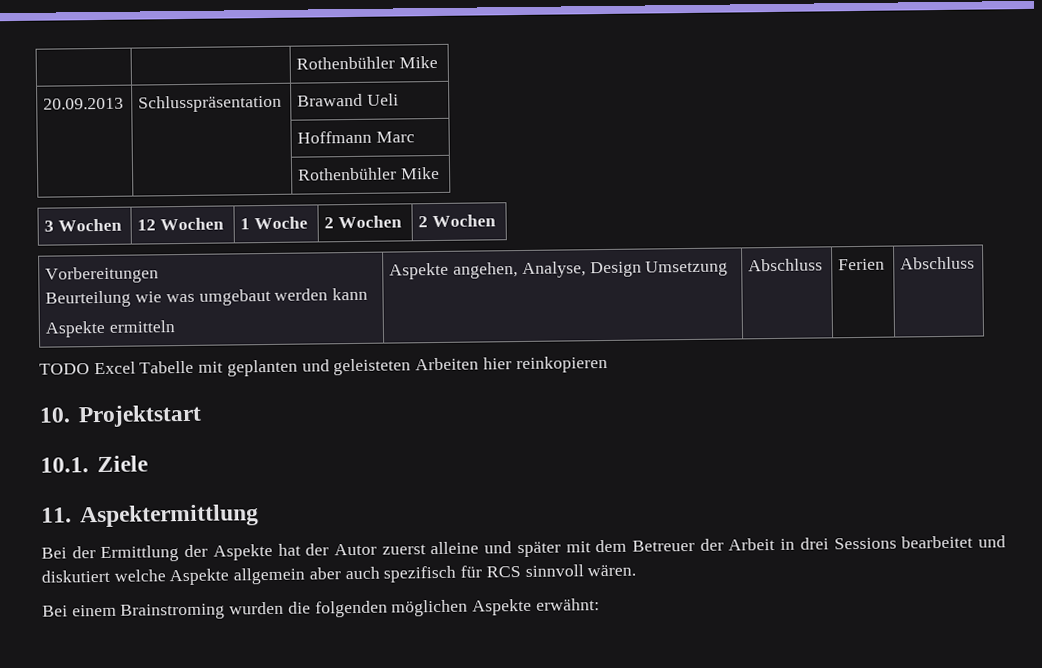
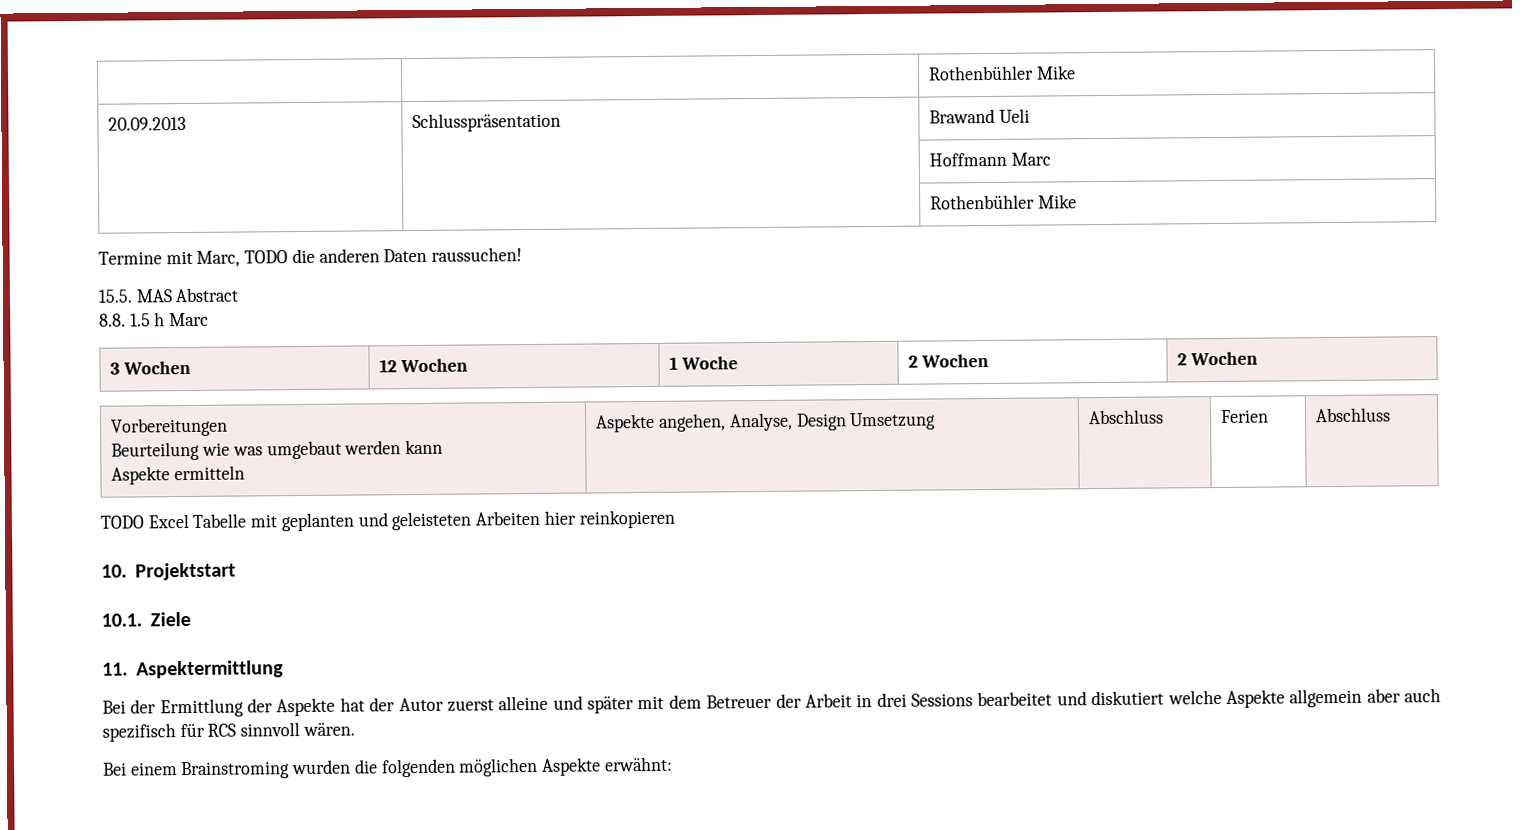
+ Termine mit Marc, TODO die anderen Daten raussuchen!
+ 15.5. MAS Abstract
+ 8.8. 1.5 h Marc

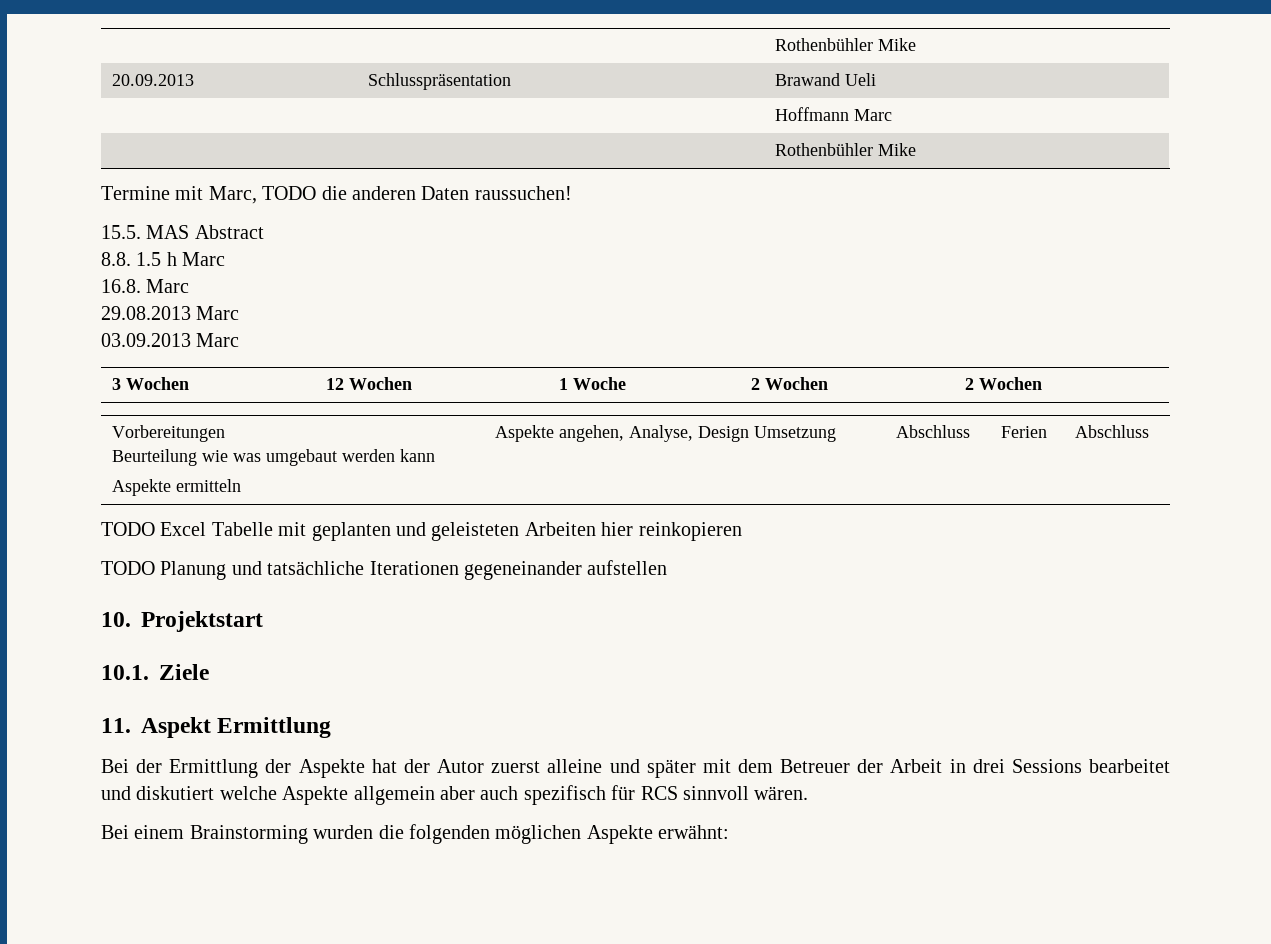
+ 16.8. Marc
+ 29.08.2013 Marc
+ 03.09.2013 Marc
+ TODO Planung und tatsächliche Iterationen gegeneinander aufstellen
- 11. Aspektermittlung
+ 11. Aspekt Ermittlung
- Bei einem Brainstroming wurden die folgenden möglichen Aspekte erwähnt:
+ Bei einem Brainstorming wurden die folgenden möglichen Aspekte erwähnt:

